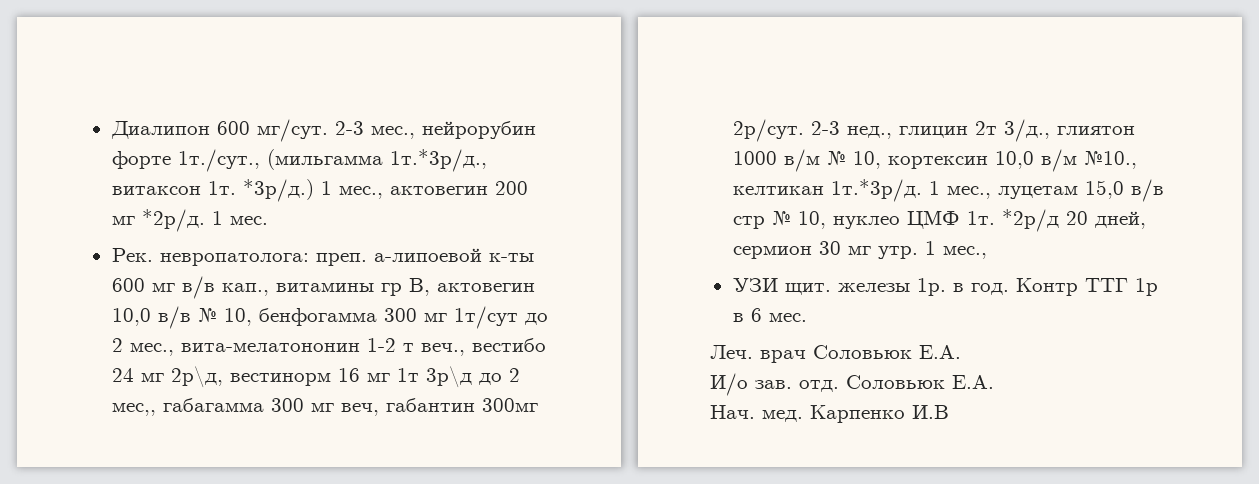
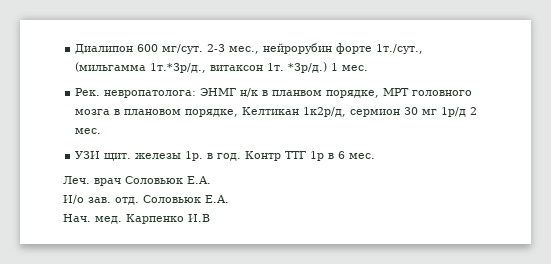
- 1 мес., актовегин 200 мг *2р/д. 1 мес.
- Рек. невропатолога: преп. а-липоевой к-ты 600 мг в/в кап., витамины гр В, актовегин 10,0 в/в № 10, бенфогамма 300 мг 1т/сут до 2 мес., вита-мелатононин 1-2 т веч., вестибо 24 мг 2р\д, вестинорм 16 мг 1т 3р\д до 2 мес,, габагамма 300 мг веч, габантин 300мг 2р/сут. 2-3 нед., глицин 2т 3/д., глиятон 1000 в/м № 10, кортексин 10,0 в/м №10., келтикан 1т.*3р/д. 1 мес., луцетам 15,0 в/в стр № 10, нуклео ЦМФ 1т. *2р/д 20 дней, сермион 30 мг утр. 1 мес.,
+ 1 мес.
+ Рек. невропатолога: ЭНМГ н/к в планвом порядке, МРТ головного мозга в плановом порядке, Келтикан 1к2р/д, сермион 30 мг 1р/д 2 мес.

